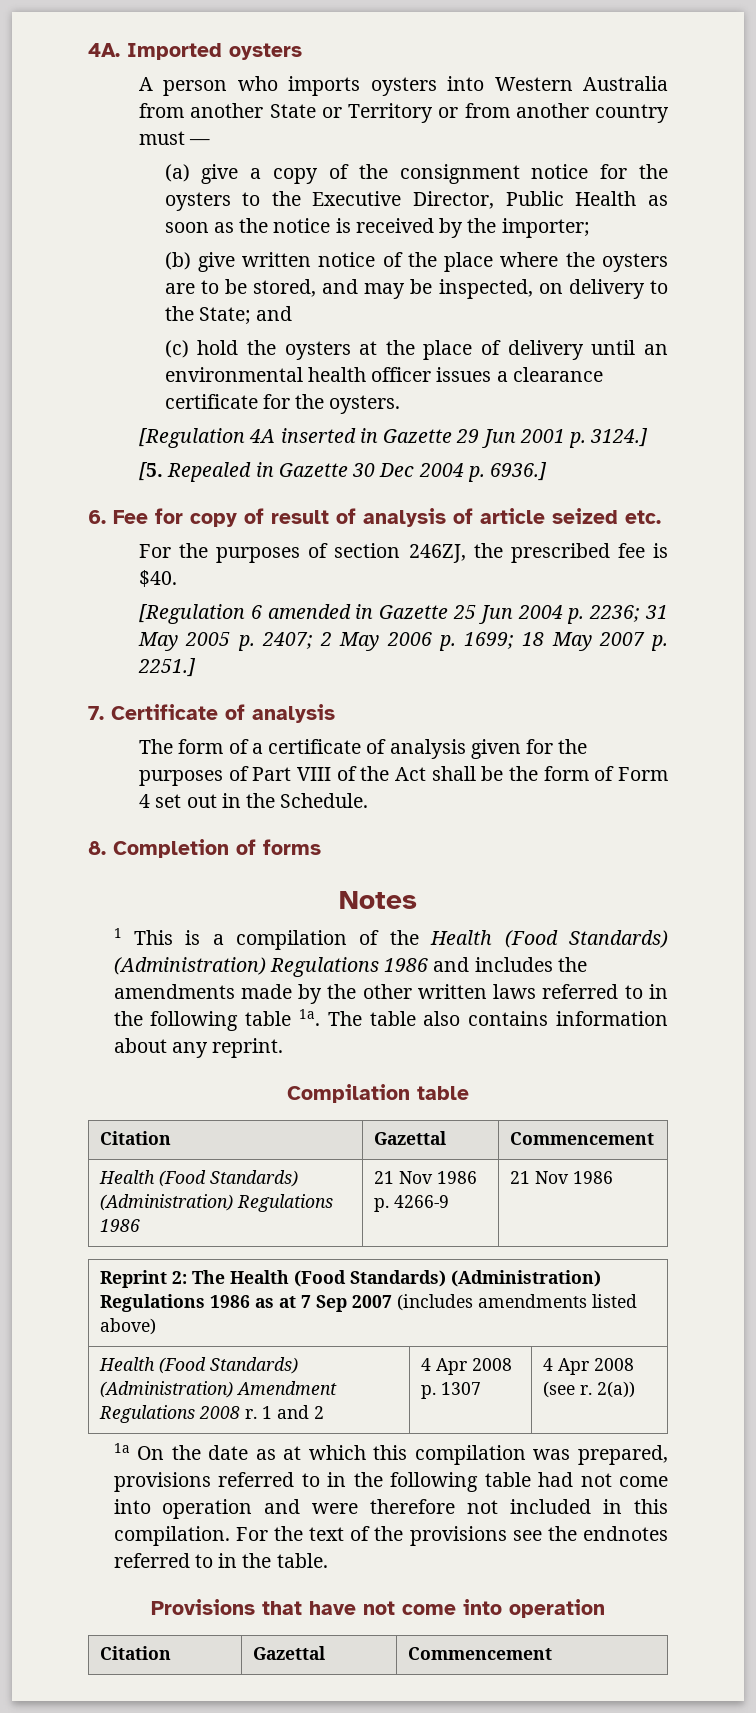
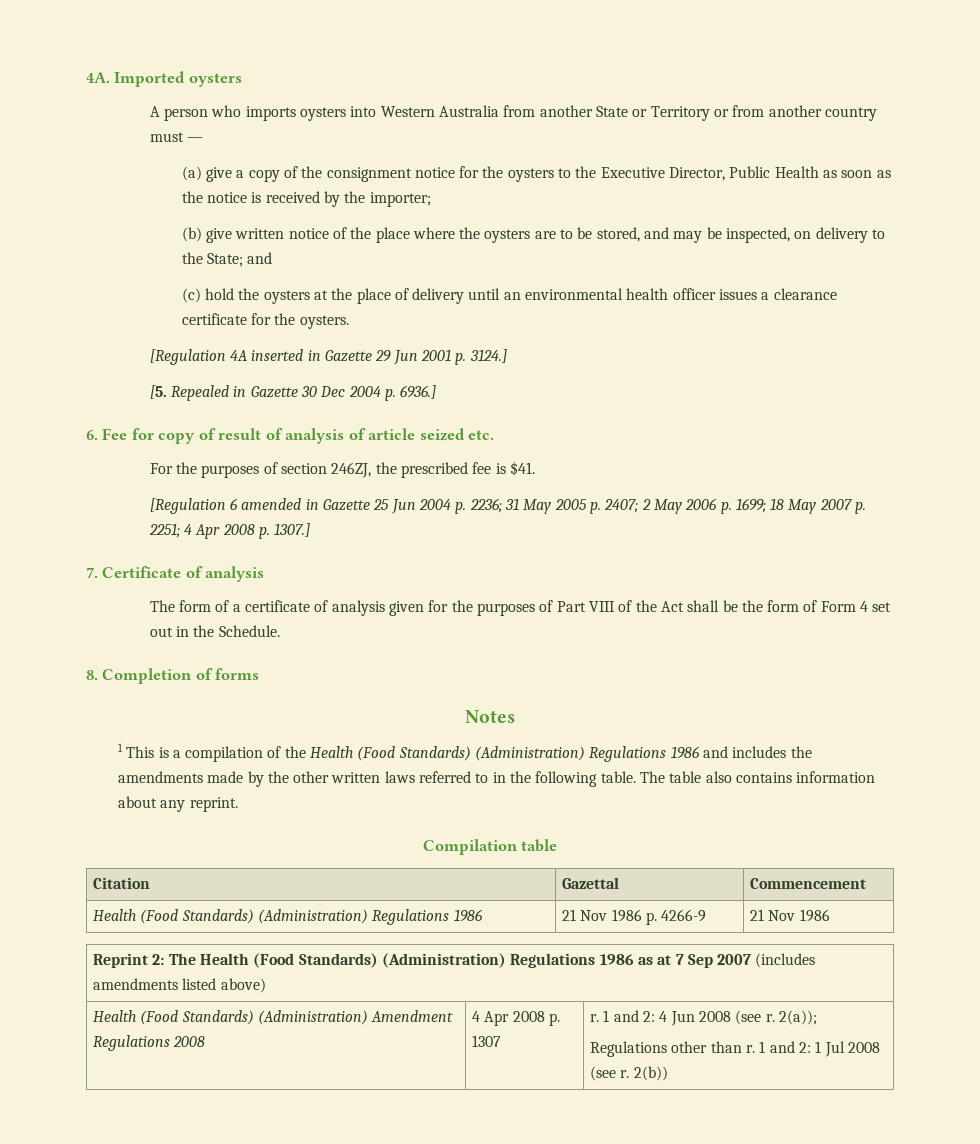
- For the purposes of section 246ZJ, the prescribed fee is $40.
+ For the purposes of section 246ZJ, the prescribed fee is $41.
- [Regulation 6 amended in Gazette 25 Jun 2004 p. 2236; 31 May 2005 p. 2407; 2 May 2006 p. 1699; 18 May 2007 p. 2251.]
+ [Regulation 6 amended in Gazette 25 Jun 2004 p. 2236; 31 May 2005 p. 2407; 2 May 2006 p. 1699; 18 May 2007 p. 2251; 4 Apr 2008 p. 1307.]
- 1 This is a compilation of the Health (Food Standards) (Administration) Regulations 1986 and includes the amendments made by the other written laws referred to in the following table 1a.
+ 1 This is a compilation of the Health (Food Standards) (Administration) Regulations 1986 and includes the amendments made by the other written laws referred to in the following table.
- Health (Food Standards) (Administration) Amendment Regulations 2008 r. 1 and 2 | 4 Apr 2008 p. 1307 | 4 Apr 2008 (see r. 2(a))
- 1a On the date as at which this compilation was prepared, provisions referred to in the following table had not come into operation and were therefore not included in this compilation. For the text of the provisions see the endnotes referred to in the table.
- Provisions that have not come into operation
- Citation | Gazettal | Commencement
+ Health (Food Standards) (Administration) Amendment Regulations 2008 | 4 Apr 2008 p. 1307 | r. 1 and 2: 4 Jun 2008 (see r. 2(a));
+ Regulations other than r. 1 and 2: 1 Jul 2008 (see r. 2(b))

